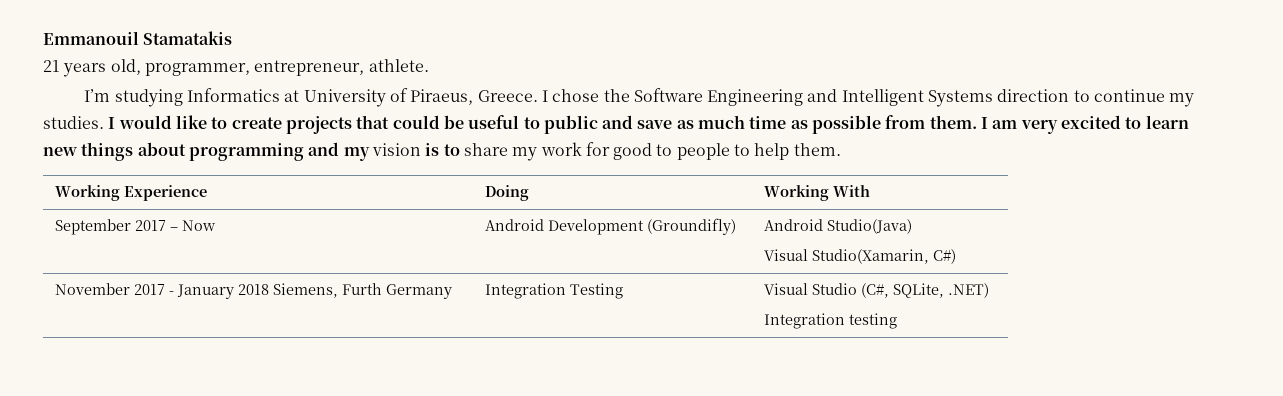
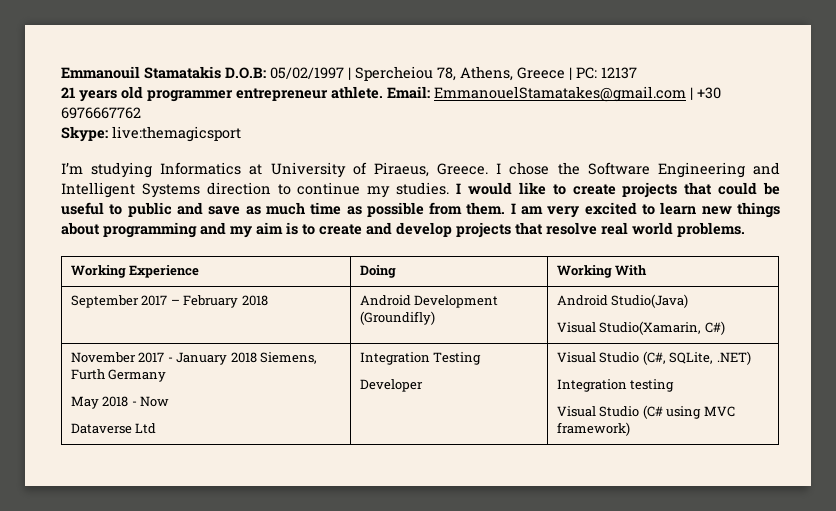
- Emmanouil Stamatakis
- 21 years old, programmer, entrepreneur, athlete.
+ Emmanouil Stamatakis D.O.B: 05/02/1997 | Spercheiou 78, Athens, Greece | PC: 12137
+ 21 years old programmer entrepreneur athlete. Email: EmmanouelStamatakes@gmail.com | +30 6976667762
+ Skype: live:themagicsport
- I am very excited to learn new things about programming and my vision is to share my work for good to people to help them.
+ I am very excited to learn new things about programming and my aim is to create and develop projects that resolve real world problems.
- September 2017 – Now | Android Development (Groundifly) | Android Studio(Java)
+ September 2017 – February 2018 | Android Development (Groundifly) | Android Studio(Java)
- November 2017 - January 2018 Siemens, Furth Germany | Integration Testing | Visual Studio (C#, SQLite, .NET)
+ November 2017 - January 2018 Siemens, Furth Germany
+ May 2018 - Now
+ Dataverse Ltd | Integration Testing
+ Developer | Visual Studio (C#, SQLite, .NET)
  Integration testing
+ Visual Studio (C# using MVC framework)

